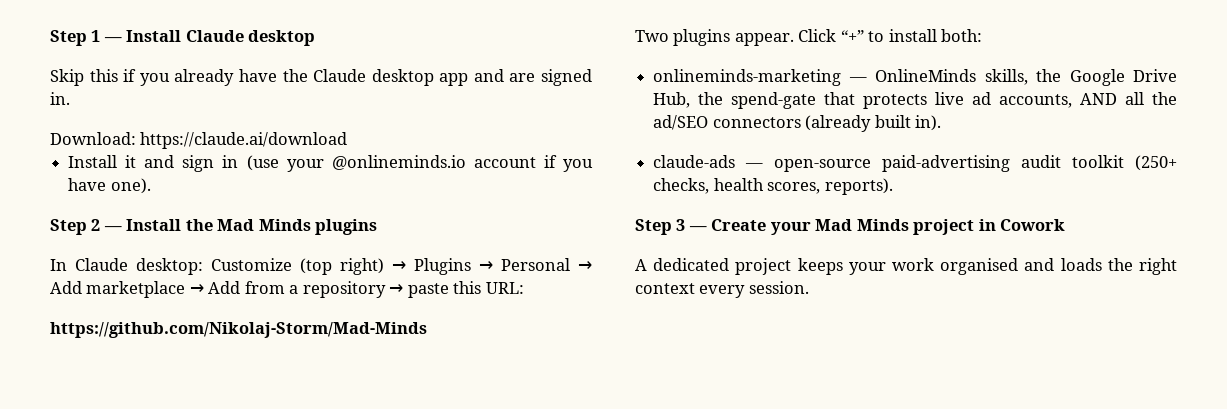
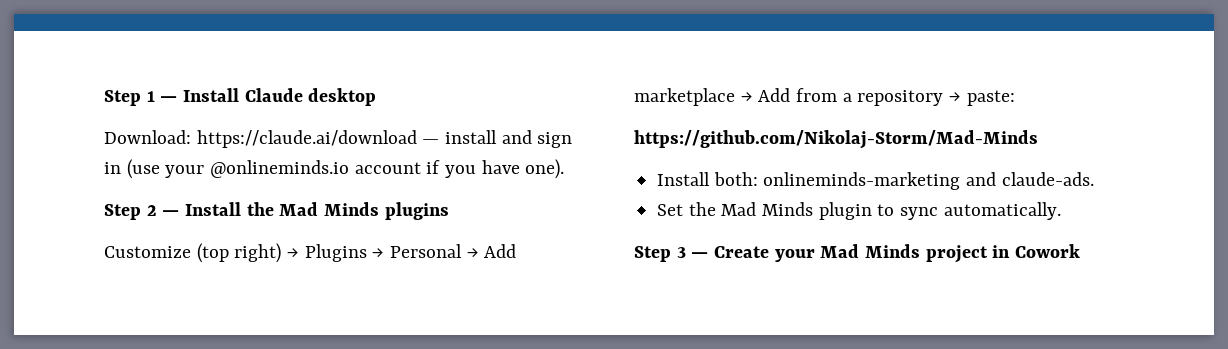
- Skip this if you already have the Claude desktop app and are signed in.
- Download: https://claude.ai/download
- Install it and sign in (use your @onlineminds.io account if you have one).
+ Download: https://claude.ai/download — install and sign in (use your @onlineminds.io account if you have one).
- In Claude desktop: Customize (top right) → Plugins → Personal → Add marketplace → Add from a repository → paste this URL:
+ Customize (top right) → Plugins → Personal → Add marketplace → Add from a repository → paste:
  https://github.com/Nikolaj-Storm/Mad-Minds
- Two plugins appear. Click “+” to install both:
- onlineminds-marketing — OnlineMinds skills, the Google Drive Hub, the spend-gate that protects live ad accounts, AND all the ad/SEO connectors (already built in).
- claude-ads — open-source paid-advertising audit toolkit (250+ checks, health scores, reports).
+ Install both: onlineminds-marketing and claude-ads.
+ Set the Mad Minds plugin to sync automatically.
- A dedicated project keeps your work organised and loads the right context every session.

